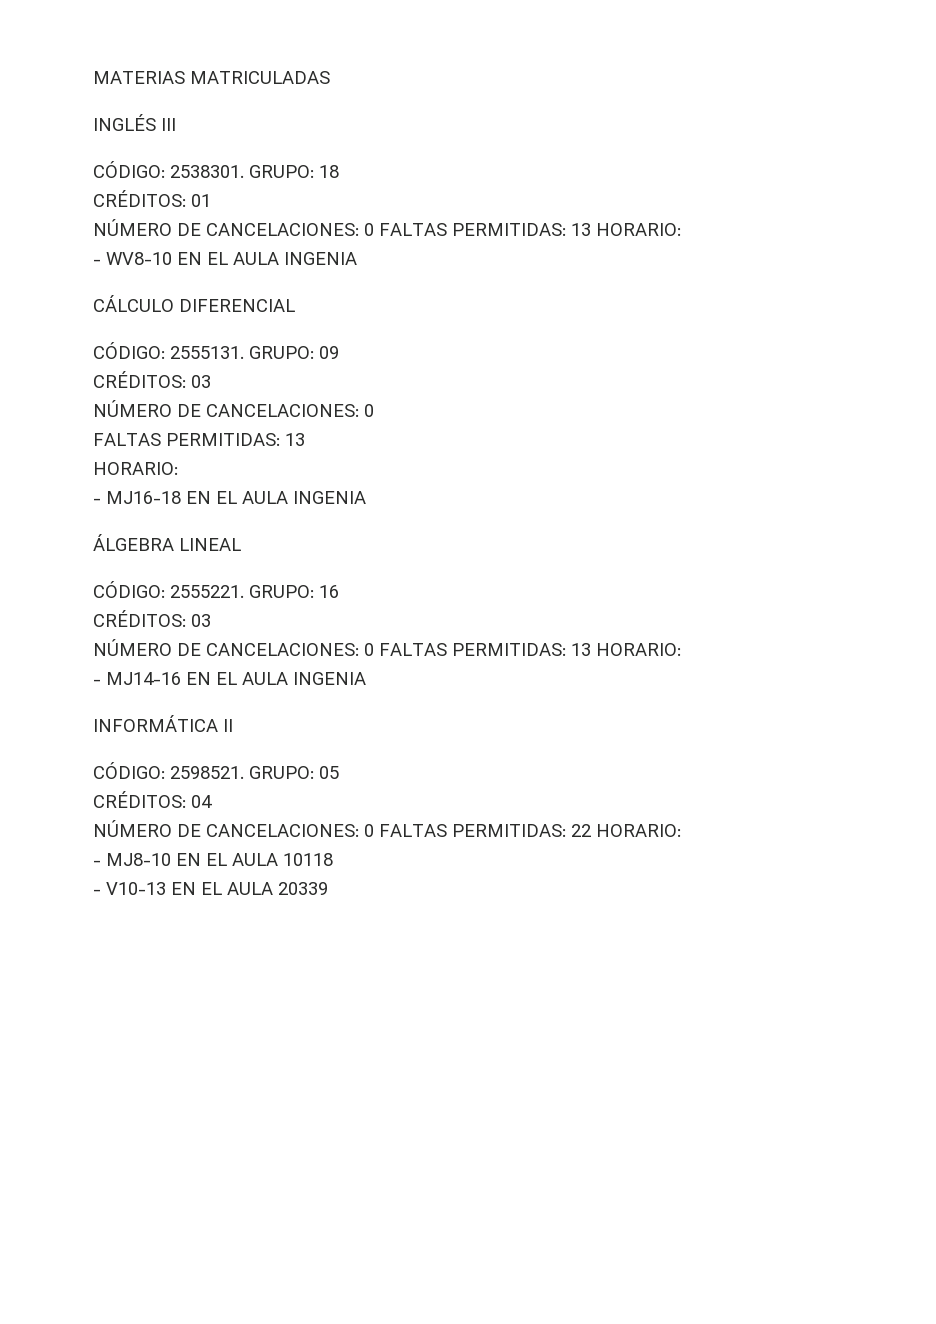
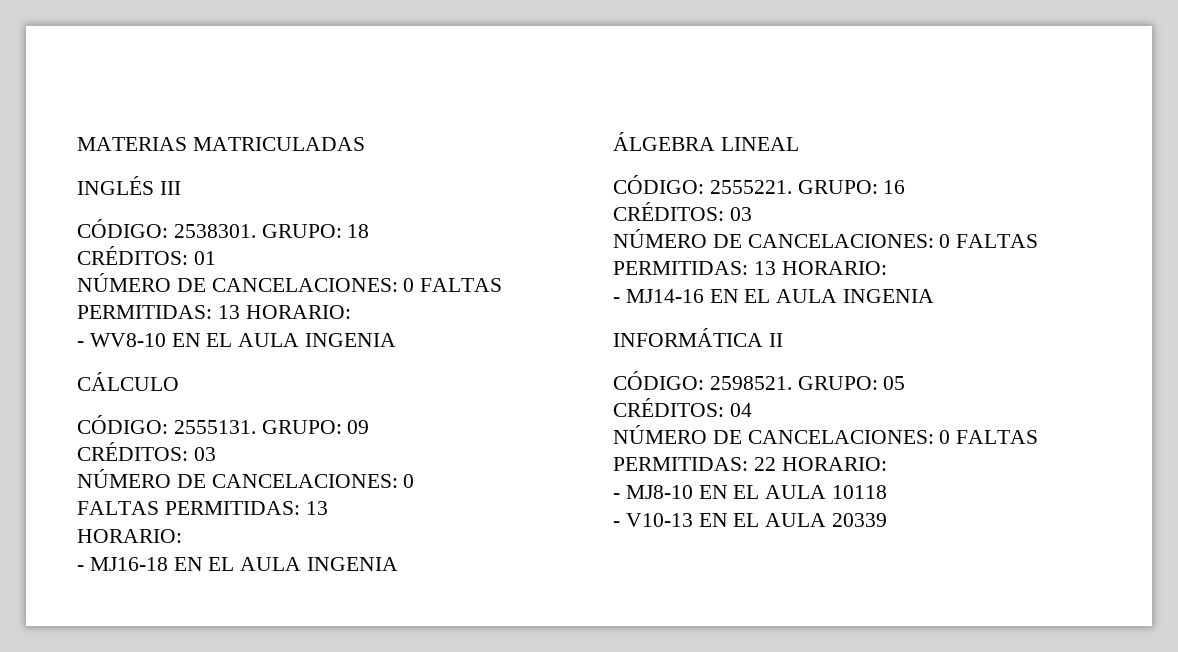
- CÁLCULO DIFERENCIAL
+ CÁLCULO

